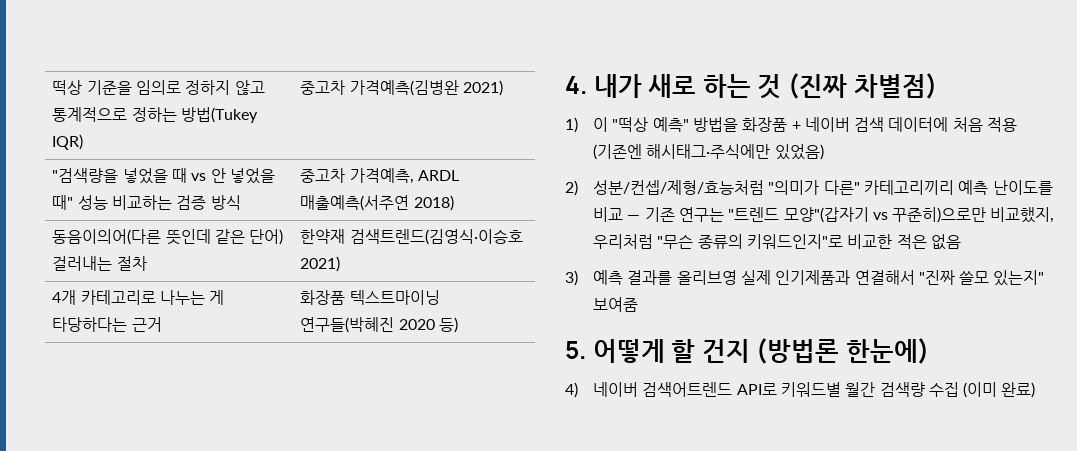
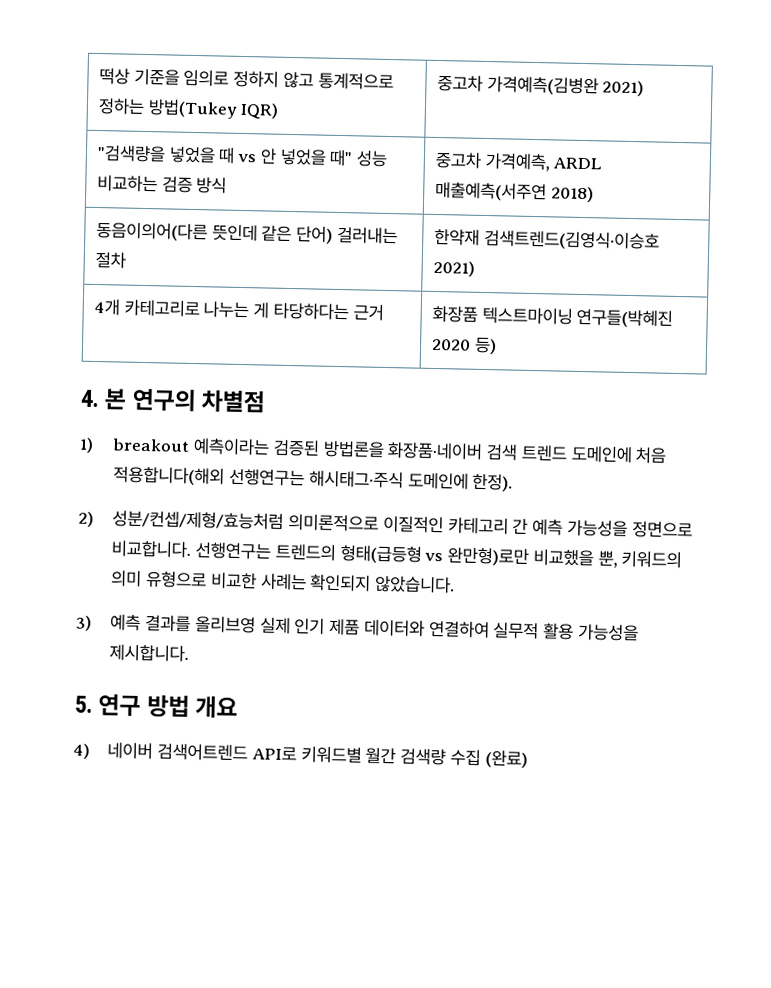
- 4. 내가 새로 하는 것 (진짜 차별점)
- 1) 이 "떡상 예측" 방법을 화장품 + 네이버 검색 데이터에 처음 적용 (기존엔 해시태그·주식에만 있었음)
- 2) 성분/컨셉/제형/효능처럼 "의미가 다른" 카테고리끼리 예측 난이도를 비교 — 기존 연구는 "트렌드 모양"(갑자기 vs 꾸준히)으로만 비교했지, 우리처럼 "무슨 종류의 키워드인지"로 비교한 적은 없음
+ 4. 본 연구의 차별점
+ 1) breakout 예측이라는 검증된 방법론을 화장품·네이버 검색 트렌드 도메인에 처음 적용합니다(해외 선행연구는 해시태그·주식 도메인에 한정).
+ 2) 성분/컨셉/제형/효능처럼 의미론적으로 이질적인 카테고리 간 예측 가능성을 정면으로 비교합니다. 선행연구는 트렌드의 형태(급등형 vs 완만형)로만 비교했을 뿐, 키워드의 의미 유형으로 비교한 사례는 확인되지 않았습니다.
- 3) 예측 결과를 올리브영 실제 인기제품과 연결해서 "진짜 쓸모 있는지" 보여줌
- 5. 어떻게 할 건지 (방법론 한눈에)
+ 3) 예측 결과를 올리브영 실제 인기 제품 데이터와 연결하여 실무적 활용 가능성을 제시합니다.
+ 5. 연구 방법 개요
- 4) 네이버 검색어트렌드 API로 키워드별 월간 검색량 수집 (이미 완료)
+ 4) 네이버 검색어트렌드 API로 키워드별 월간 검색량 수집 (완료)

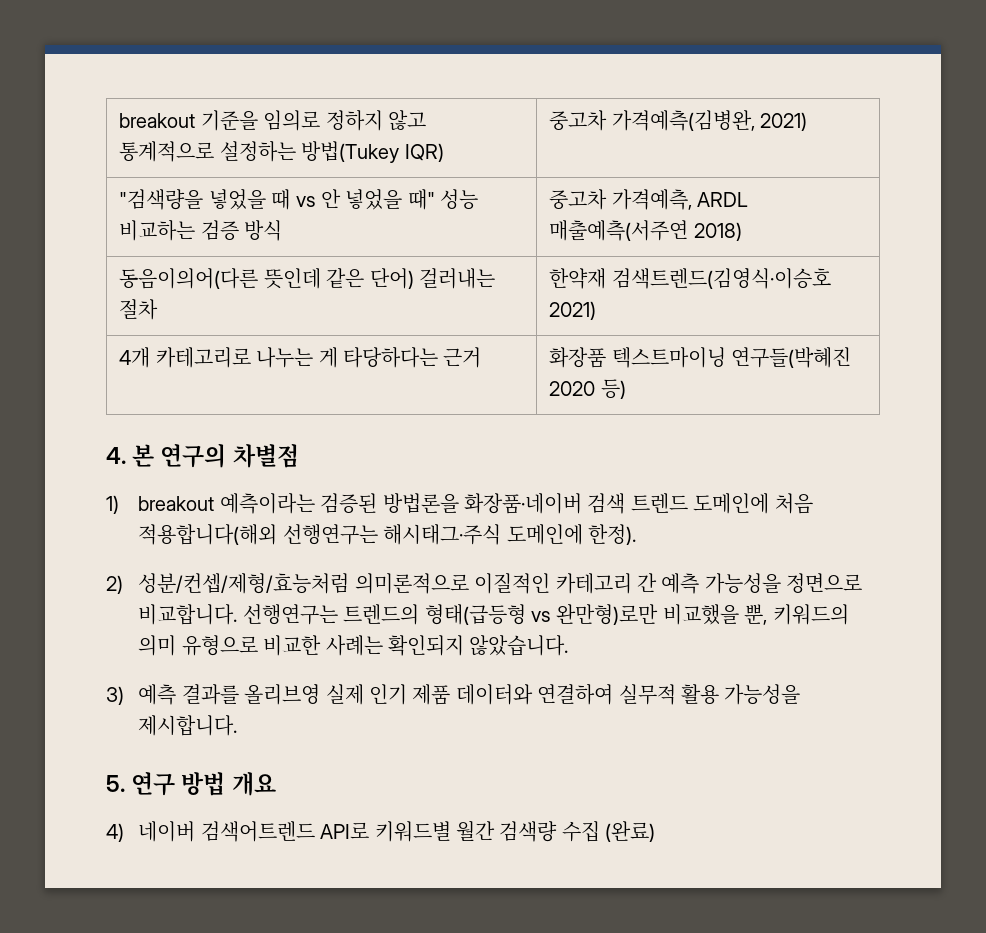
- 떡상 기준을 임의로 정하지 않고 통계적으로 정하는 방법(Tukey IQR) | 중고차 가격예측(김병완 2021)
+ breakout 기준을 임의로 정하지 않고 통계적으로 설정하는 방법(Tukey IQR) | 중고차 가격예측(김병완, 2021)

